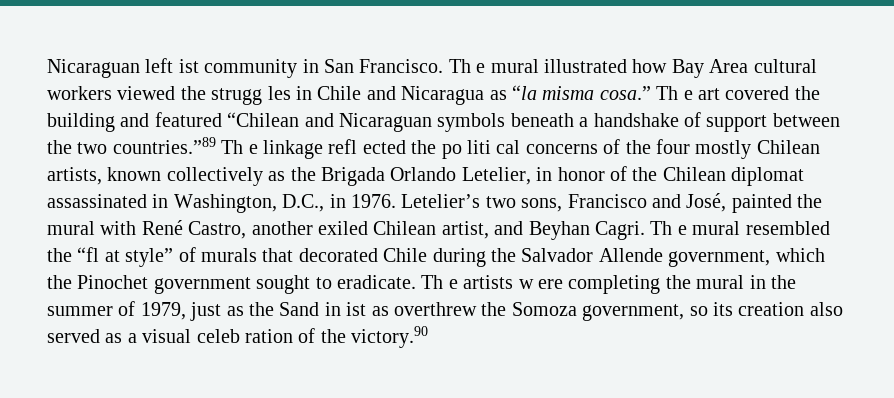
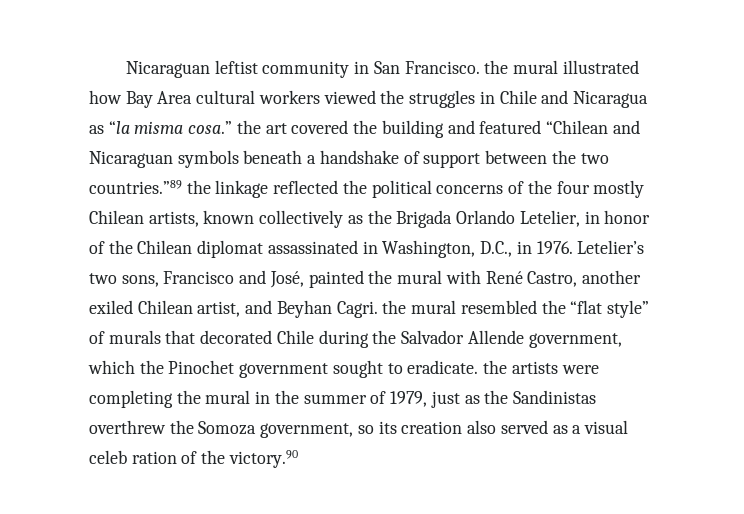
- Nicaraguan left ist community in San Francisco. Th e mural illustrated how Bay Area cultural workers viewed the strugg les in Chile and Nicaragua as “la misma cosa.” Th e art covered the building and featured “Chilean and Nicaraguan symbols beneath a handshake of support between the two countries.”89 Th e linkage refl ected the po liti cal concerns of the four mostly Chilean artists, known collectively as the Brigada Orlando Letelier, in honor of the Chilean diplomat assassinated in Washington, D.C., in 1976.
+ Nicaraguan leftist community in San Francisco. the mural illustrated how Bay Area cultural workers viewed the struggles in Chile and Nicaragua as “la misma cosa.” the art covered the building and featured “Chilean and Nicaraguan symbols beneath a handshake of support between the two countries.”89 the linkage reflected the political concerns of the four mostly Chilean artists, known collectively as the Brigada Orlando Letelier, in honor of the Chilean diplomat assassinated in Washington, D.C., in 1976.
- Letelier’s two sons, Francisco and José, painted the mural with René Castro, another exiled Chilean artist, and Beyhan Cagri. Th e mural resembled the “fl at style” of murals that decorated Chile during the Salvador Allende government, which the Pinochet government sought to eradicate. Th e artists w ere completing the mural in the summer of 1979, just as the Sand in ist as overthrew the Somoza government, so its creation also served as a visual celeb ration of the victory.90
+ Letelier’s two sons, Francisco and José, painted the mural with René Castro, another exiled Chilean artist, and Beyhan Cagri. the mural resembled the “flat style” of murals that decorated Chile during the Salvador Allende government, which the Pinochet government sought to eradicate. the artists were completing the mural in the summer of 1979, just as the Sandinistas overthrew the Somoza government, so its creation also served as a visual celeb ration of the victory.90

